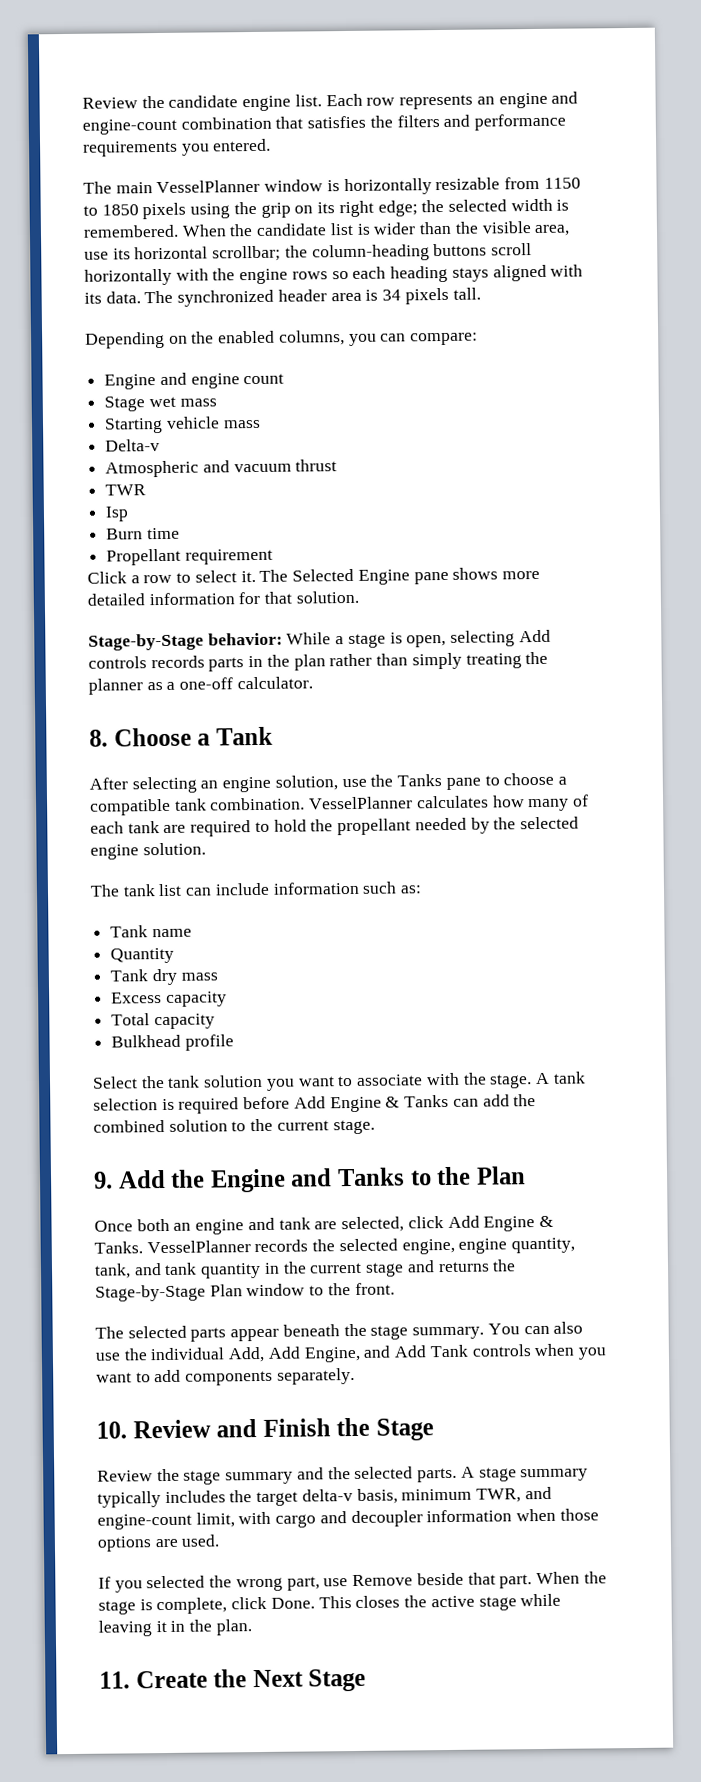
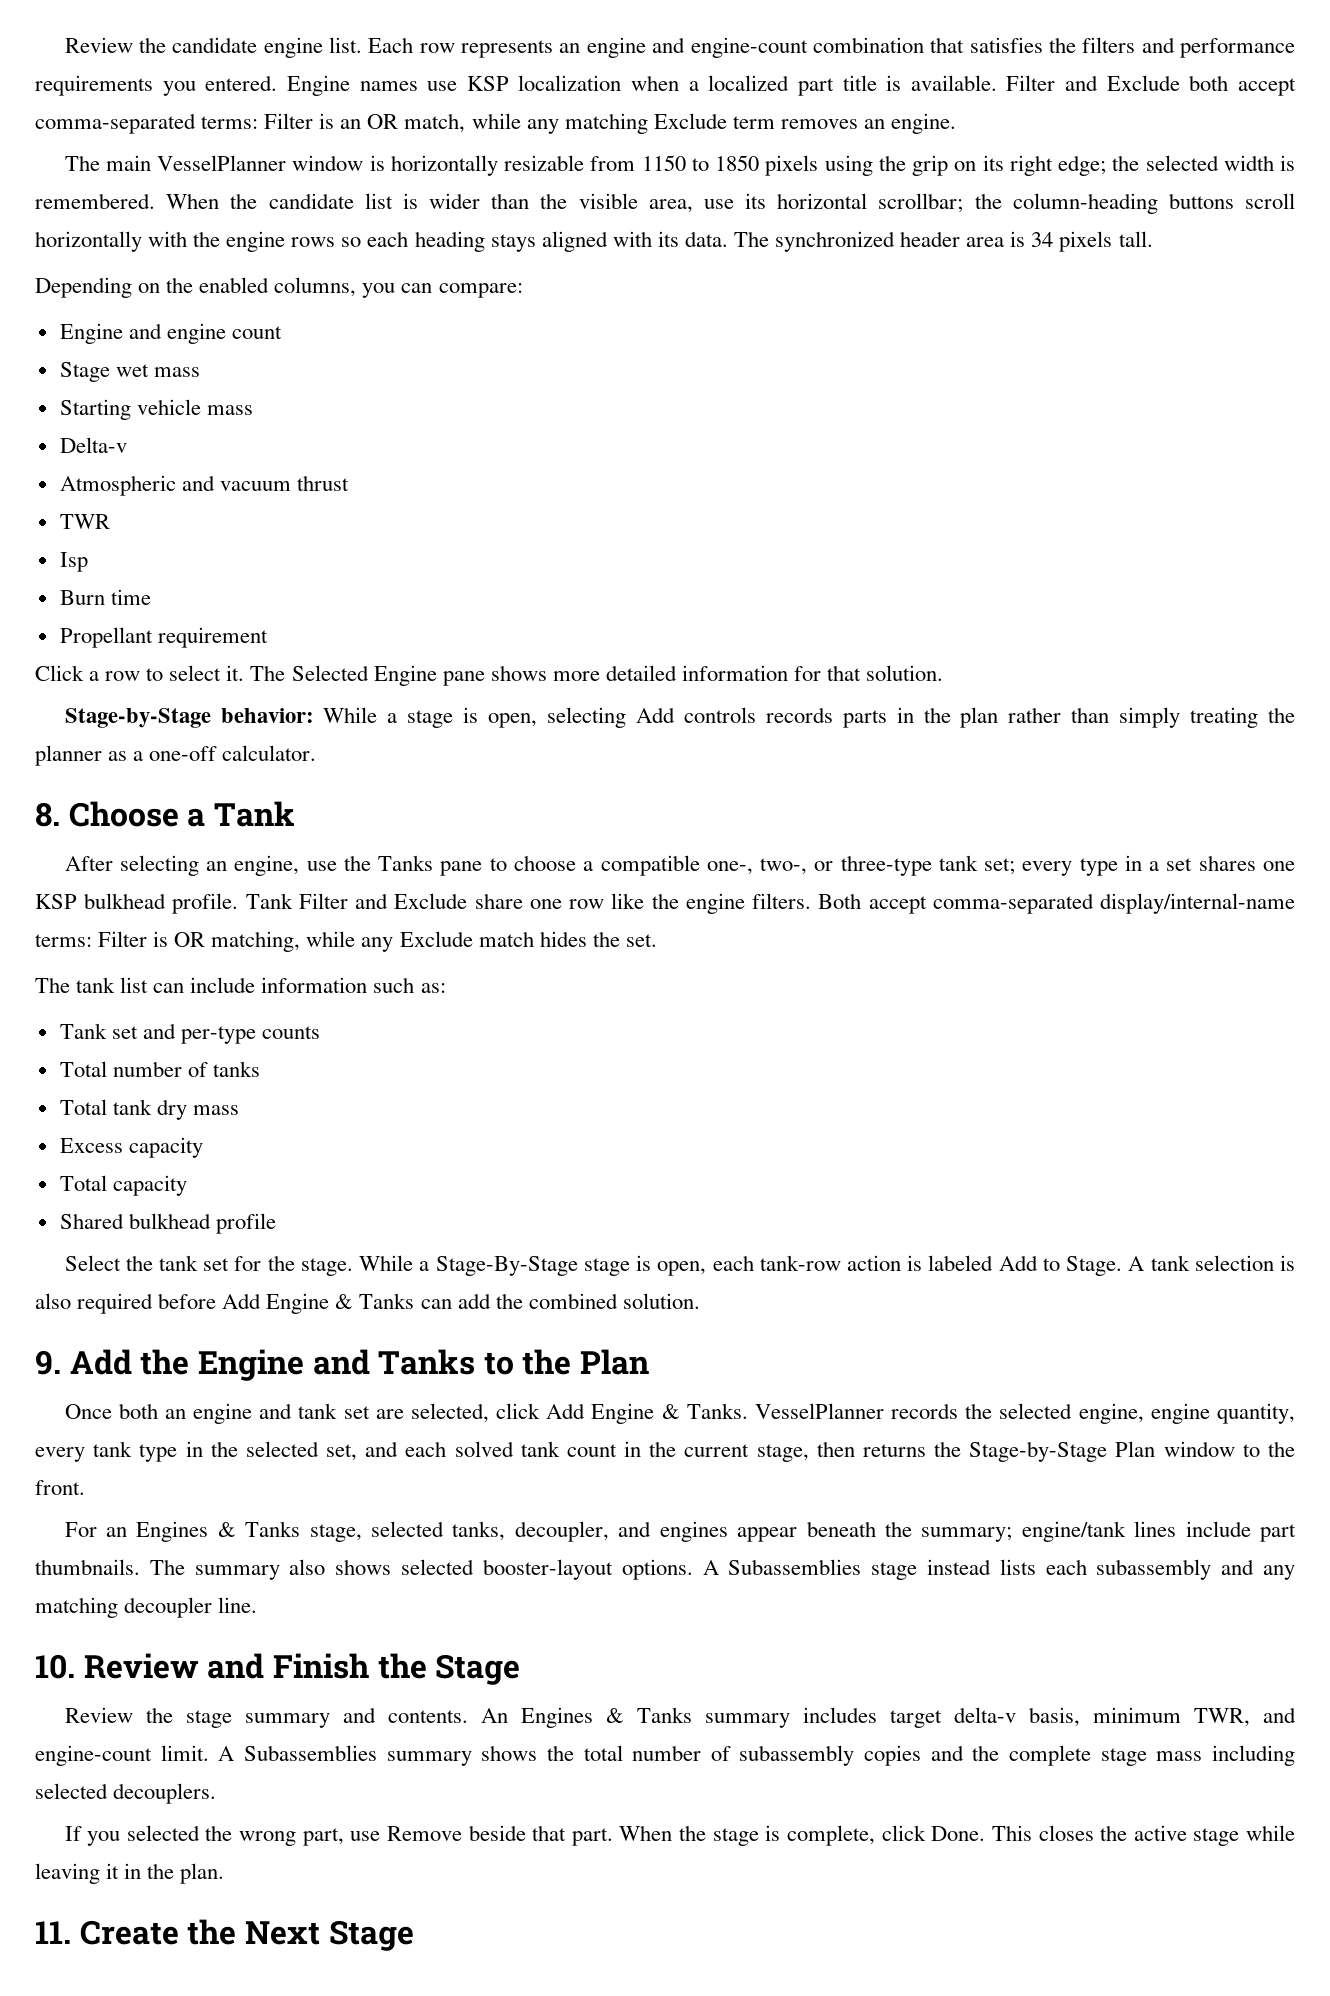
+ Engine names use KSP localization when a localized part title is available. Filter and Exclude both accept comma-separated terms: Filter is an OR match, while any matching Exclude term removes an engine.
- After selecting an engine solution, use the Tanks pane to choose a compatible tank combination. VesselPlanner calculates how many of each tank are required to hold the propellant needed by the selected engine solution.
+ After selecting an engine, use the Tanks pane to choose a compatible one-, two-, or three-type tank set; every type in a set shares one KSP bulkhead profile. Tank Filter and Exclude share one row like the engine filters. Both accept comma-separated display/internal-name terms: Filter is OR matching, while any Exclude match hides the set.
- Tank name
- Quantity
- Tank dry mass
+ Tank set and per-type counts
+ Total number of tanks
+ Total tank dry mass
- Bulkhead profile
+ Shared bulkhead profile
- Select the tank solution you want to associate with the stage.
+ Select the tank set for the stage. While a Stage-By-Stage stage is open, each tank-row action is labeled Add to Stage.
- A tank selection is required before Add Engine & Tanks can add the combined solution to the current stage.
+ A tank selection is also required before Add Engine & Tanks can add the combined solution.
- Once both an engine and tank are selected, click Add Engine & Tanks.
+ Once both an engine and tank set are selected, click Add Engine & Tanks.
- VesselPlanner records the selected engine, engine quantity, tank, and tank quantity in the current stage and returns the Stage-by-Stage Plan window to the front.
+ VesselPlanner records the selected engine, engine quantity, every tank type in the selected set, and each solved tank count in the current stage, then returns the Stage-by-Stage Plan window to the front.
- The selected parts appear beneath the stage summary. You can also use the individual Add, Add Engine, and Add Tank controls when you want to add components separately.
+ For an Engines & Tanks stage, selected tanks, decoupler, and engines appear beneath the summary; engine/tank lines include part thumbnails. The summary also shows selected booster-layout options. A Subassemblies stage instead lists each subassembly and any matching decoupler line.
- Review the stage summary and the selected parts. A stage summary typically includes the target delta-v basis, minimum TWR, and engine-count limit, with cargo and decoupler information when those options are used.
+ Review the stage summary and contents. An Engines & Tanks summary includes target delta-v basis, minimum TWR, and engine-count limit. A Subassemblies summary shows the total number of subassembly copies and the complete stage mass including selected decouplers.

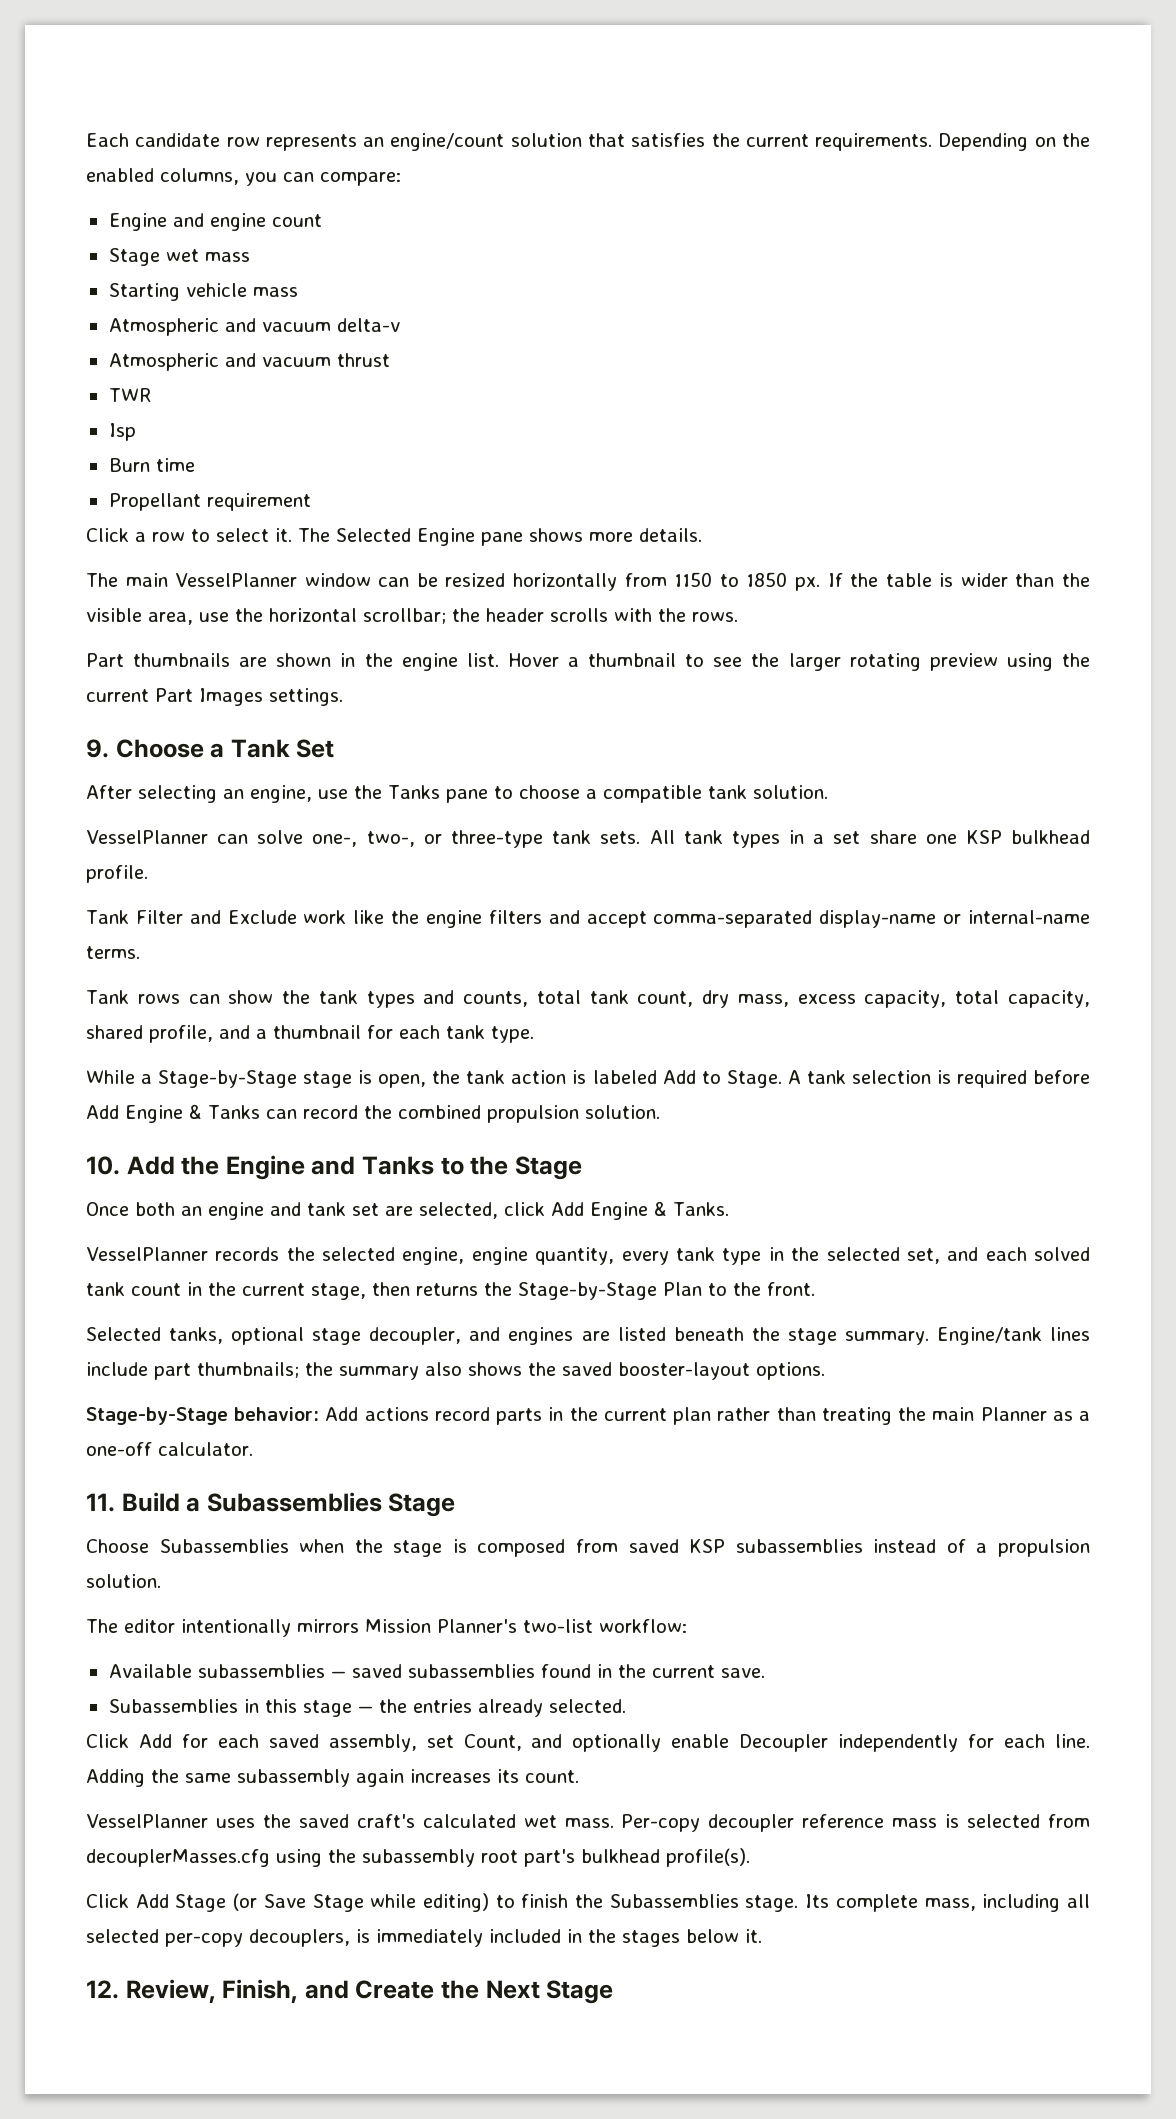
- Review the candidate engine list. Each row represents an engine and engine-count combination that satisfies the filters and performance requirements you entered. Engine names use KSP localization when a localized part title is available. Filter and Exclude both accept comma-separated terms: Filter is an OR match, while any matching Exclude term removes an engine.
- The main VesselPlanner window is horizontally resizable from 1150 to 1850 pixels using the grip on its right edge; the selected width is remembered. When the candidate list is wider than the visible area, use its horizontal scrollbar; the column-heading buttons scroll horizontally with the engine rows so each heading stays aligned with its data. The synchronized header area is 34 pixels tall.
- Depending on the enabled columns, you can compare:
+ Each candidate row represents an engine/count solution that satisfies the current requirements. Depending on the enabled columns, you can compare:
- Delta-v
+ Atmospheric and vacuum delta-v
- The Selected Engine pane shows more detailed information for that solution.
- Stage-by-Stage behavior: While a stage is open, selecting Add controls records parts in the plan rather than simply treating the planner as a one-off calculator.
- 8. Choose a Tank
+ The Selected Engine pane shows more details.
+ The main VesselPlanner window can be resized horizontally from 1150 to 1850 px. If the table is wider than the visible area, use the horizontal scrollbar; the header scrolls with the rows.
+ Part thumbnails are shown in the engine list. Hover a thumbnail to see the larger rotating preview using the current Part Images settings.
+ 9. Choose a Tank Set
- After selecting an engine, use the Tanks pane to choose a compatible one-, two-, or three-type tank set; every type in a set shares one KSP bulkhead profile. Tank Filter and Exclude share one row like the engine filters. Both accept comma-separated display/internal-name terms: Filter is OR matching, while any Exclude match hides the set.
- The tank list can include information such as:
- Tank set and per-type counts
- Total number of tanks
- Total tank dry mass
- Excess capacity
- Total capacity
- Shared bulkhead profile
- Select the tank set for the stage. While a Stage-By-Stage stage is open, each tank-row action is labeled Add to Stage.
+ After selecting an engine, use the Tanks pane to choose a compatible tank solution.
+ VesselPlanner can solve one-, two-, or three-type tank sets. All tank types in a set share one KSP bulkhead profile.
+ Tank Filter and Exclude work like the engine filters and accept comma-separated display-name or internal-name terms.
+ Tank rows can show the tank types and counts, total tank count, dry mass, excess capacity, total capacity, shared profile, and a thumbnail for each tank type.
+ While a Stage-by-Stage stage is open, the tank action is labeled Add to Stage.
- A tank selection is also required before Add Engine & Tanks can add the combined solution.
- 9. Add the Engine and Tanks to the Plan
+ A tank selection is required before Add Engine & Tanks can record the combined propulsion solution.
+ 10. Add the Engine and Tanks to the Stage
- Once both an engine and tank set are selected, click Add Engine & Tanks. VesselPlanner records the selected engine, engine quantity, every tank type in the selected set, and each solved tank count in the current stage, then returns the Stage-by-Stage Plan window to the front.
+ Once both an engine and tank set are selected, click Add Engine & Tanks.
+ VesselPlanner records the selected engine, engine quantity, every tank type in the selected set, and each solved tank count in the current stage, then returns the Stage-by-Stage Plan to the front.
- For an Engines & Tanks stage, selected tanks, decoupler, and engines appear beneath the summary; engine/tank lines include part thumbnails. The summary also shows selected booster-layout options. A Subassemblies stage instead lists each subassembly and any matching decoupler line.
- 10. Review and Finish the Stage
- Review the stage summary and contents. An Engines & Tanks summary includes target delta-v basis, minimum TWR, and engine-count limit. A Subassemblies summary shows the total number of subassembly copies and the complete stage mass including selected decouplers.
- If you selected the wrong part, use Remove beside that part. When the stage is complete, click Done. This closes the active stage while leaving it in the plan.
- 11. Create the Next Stage
+ Selected tanks, optional stage decoupler, and engines are listed beneath the stage summary. Engine/tank lines include part thumbnails; the summary also shows the saved booster-layout options.
+ Stage-by-Stage behavior: Add actions record parts in the current plan rather than treating the main Planner as a one-off calculator.
+ 11. Build a Subassemblies Stage
+ Choose Subassemblies when the stage is composed from saved KSP subassemblies instead of a propulsion solution.
+ The editor intentionally mirrors Mission Planner's two-list workflow:
+ Available subassemblies — saved subassemblies found in the current save.
+ Subassemblies in this stage — the entries already selected.
+ Click Add for each saved assembly, set Count, and optionally enable Decoupler independently for each line. Adding the same subassembly again increases its count.
+ VesselPlanner uses the saved craft's calculated wet mass. Per-copy decoupler reference mass is selected from decouplerMasses.cfg using the subassembly root part's bulkhead profile(s).
+ Click Add Stage (or Save Stage while editing) to finish the Subassemblies stage. Its complete mass, including all selected per-copy decouplers, is immediately included in the stages below it.
+ 12. Review, Finish, and Create the Next Stage

